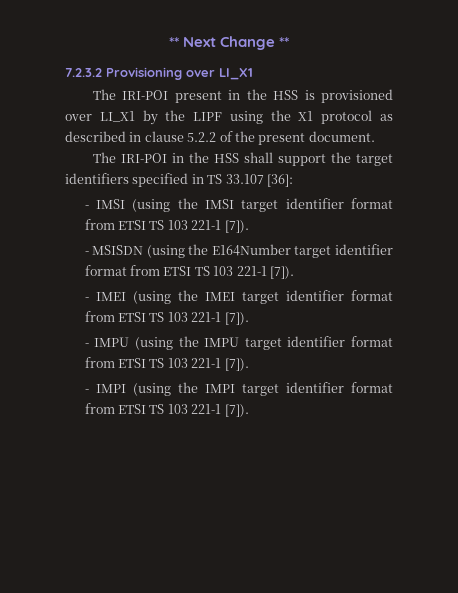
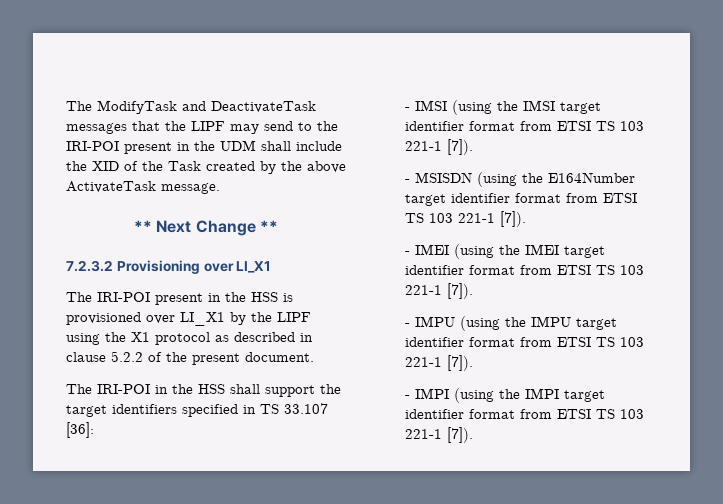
+ The ModifyTask and DeactivateTask messages that the LIPF may send to the IRI-POI present in the UDM shall include the XID of the Task created by the above ActivateTask message.

